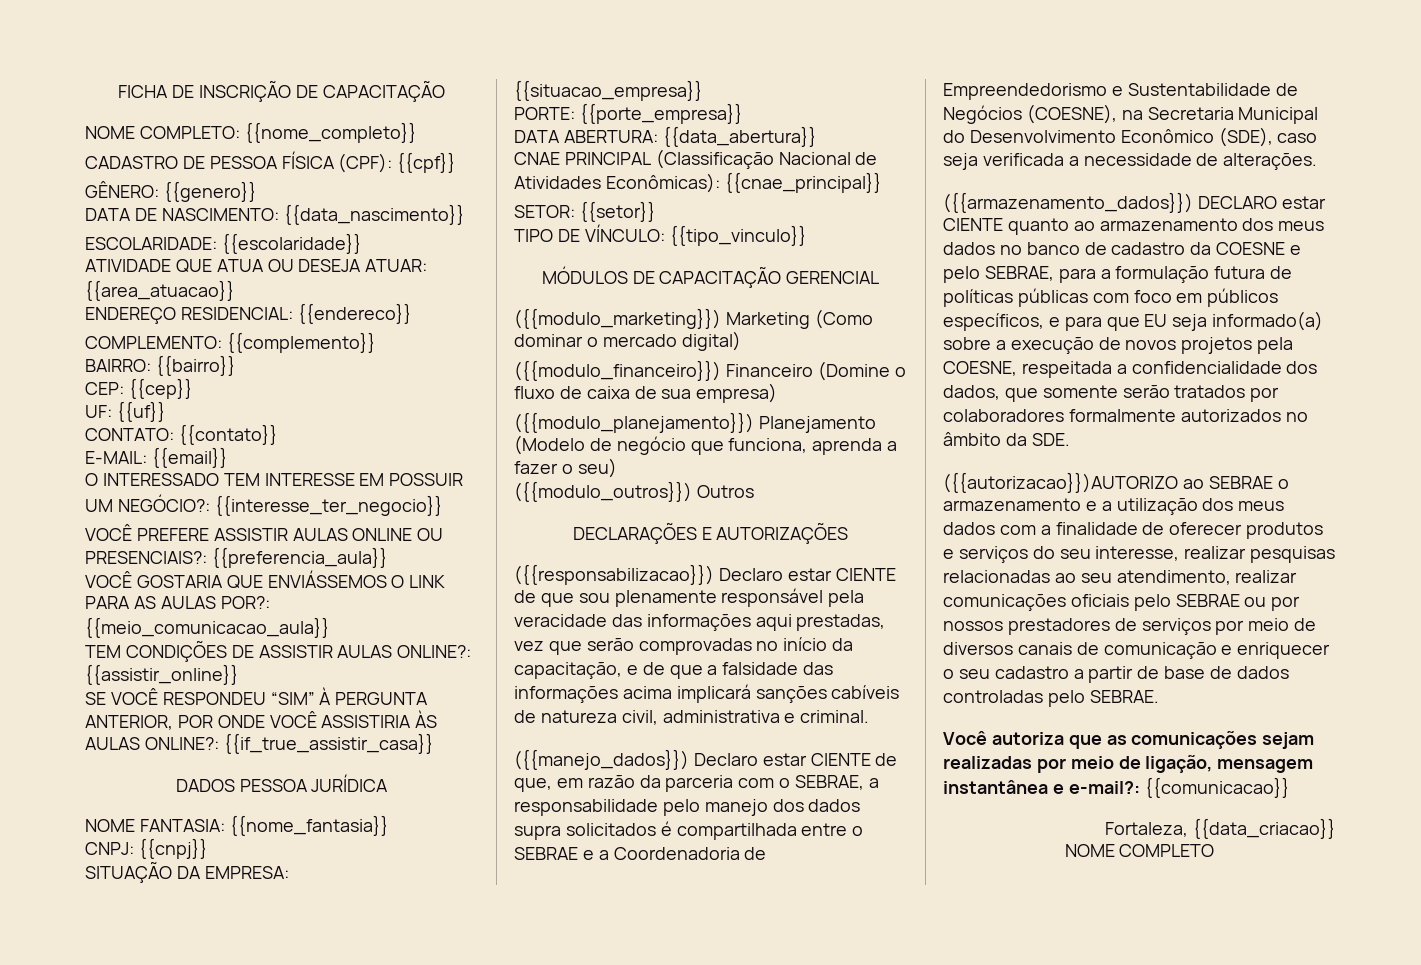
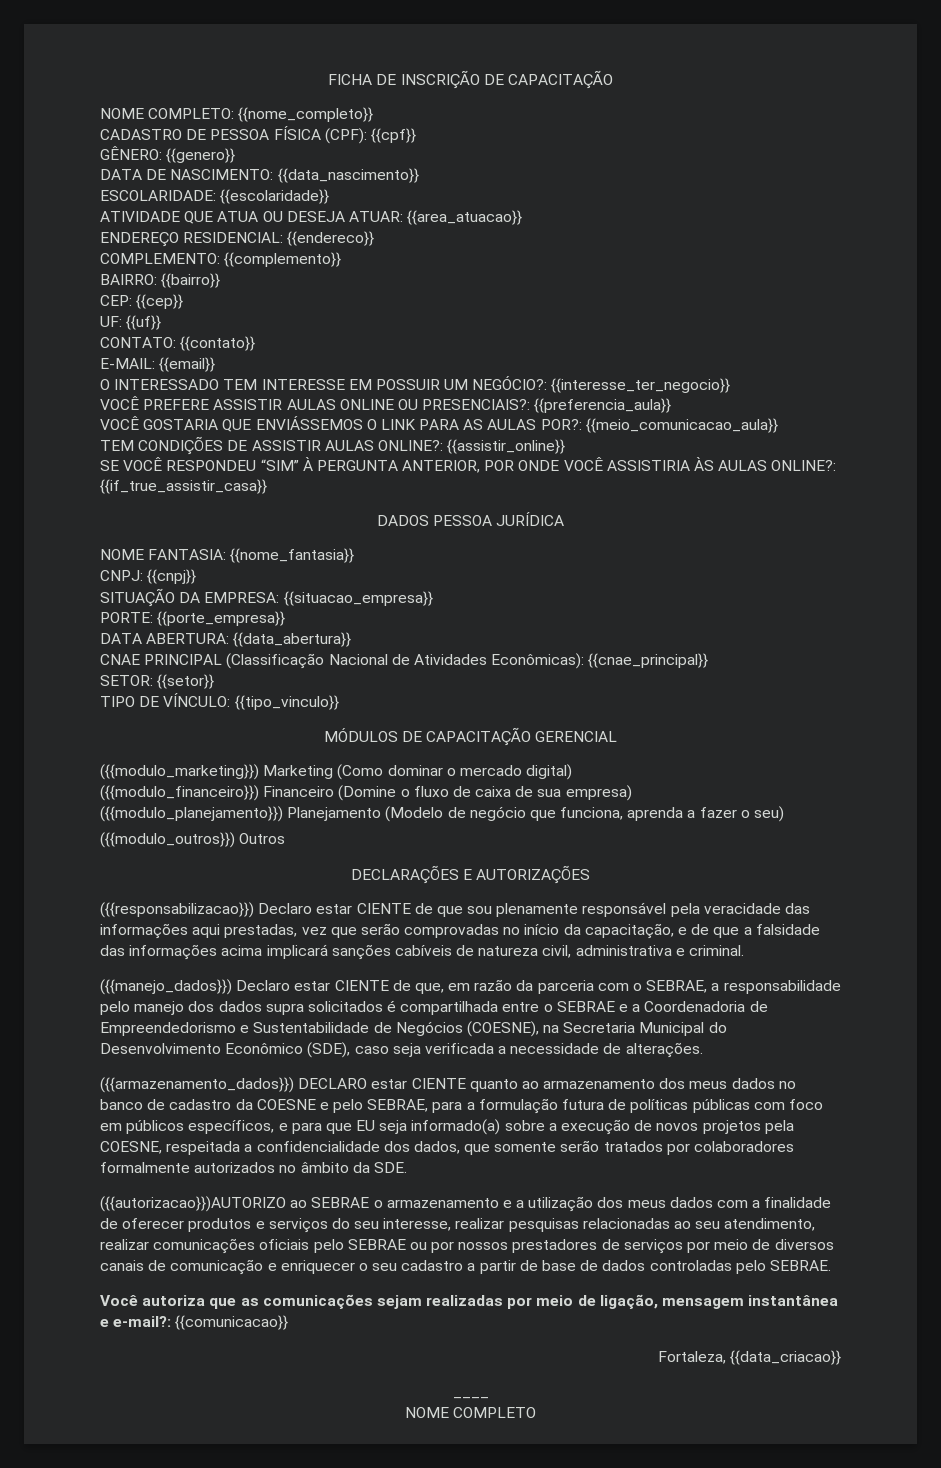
+ ____

